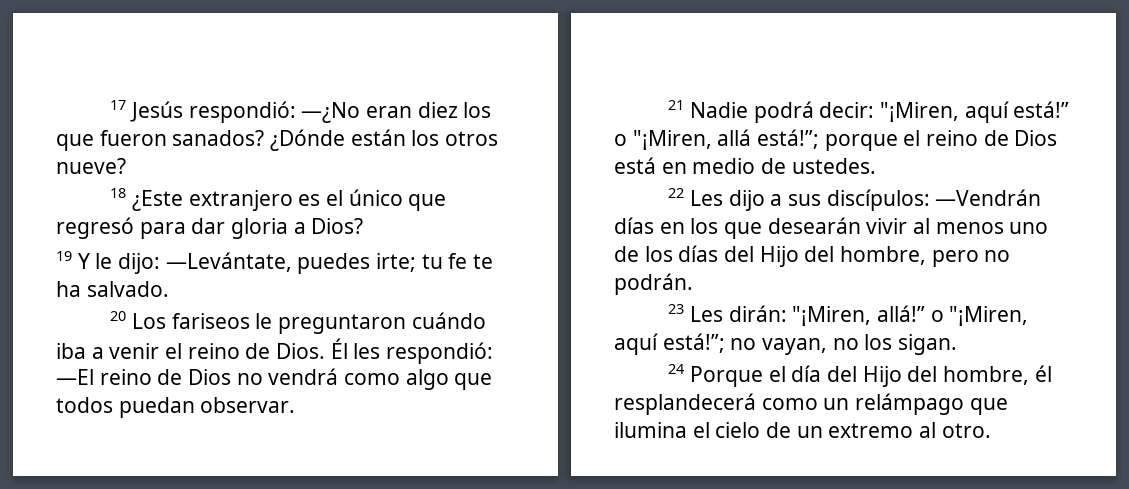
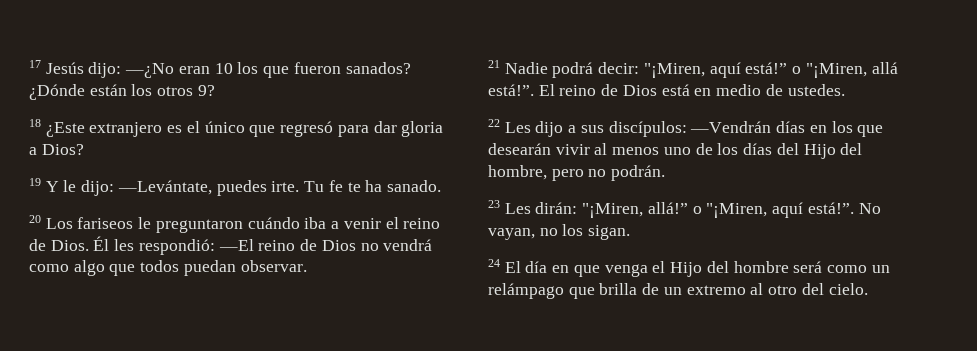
- 17 Jesús respondió: —¿No eran diez los que fueron sanados?
+ 17 Jesús dijo: —¿No eran 10 los que fueron sanados?
- ¿Dónde están los otros nueve?
+ ¿Dónde están los otros 9?
- 19 Y le dijo: —Levántate, puedes irte; tu fe te ha salvado.
+ 19 Y le dijo: —Levántate, puedes irte. Tu fe te ha sanado.
- 21 Nadie podrá decir: "¡Miren, aquí está!” o "¡Miren, allá está!”; porque el reino de Dios está en medio de ustedes.
+ 21 Nadie podrá decir: "¡Miren, aquí está!” o "¡Miren, allá está!”. El reino de Dios está en medio de ustedes.
- 23 Les dirán: "¡Miren, allá!” o "¡Miren, aquí está!”; no vayan, no los sigan.
+ 23 Les dirán: "¡Miren, allá!” o "¡Miren, aquí está!”. No vayan, no los sigan.
- 24 Porque el día del Hijo del hombre, él resplandecerá como un relámpago que ilumina el cielo de un extremo al otro.
+ 24 El día en que venga el Hijo del hombre será como un relámpago que brilla de un extremo al otro del cielo.

